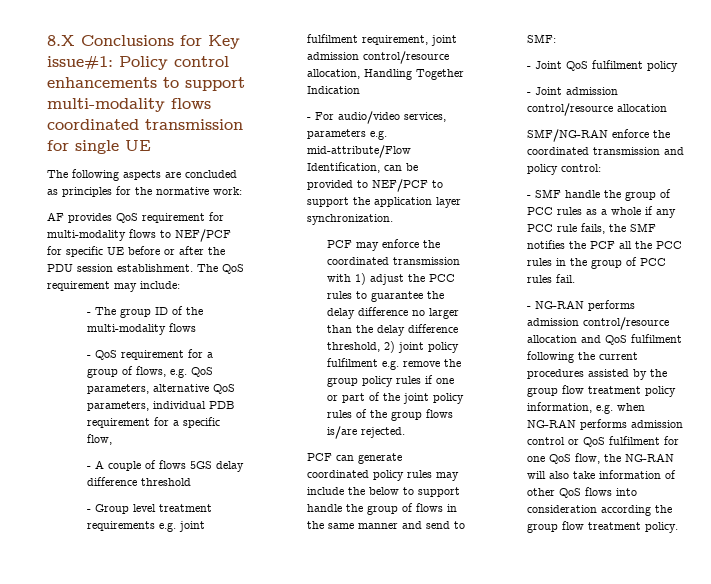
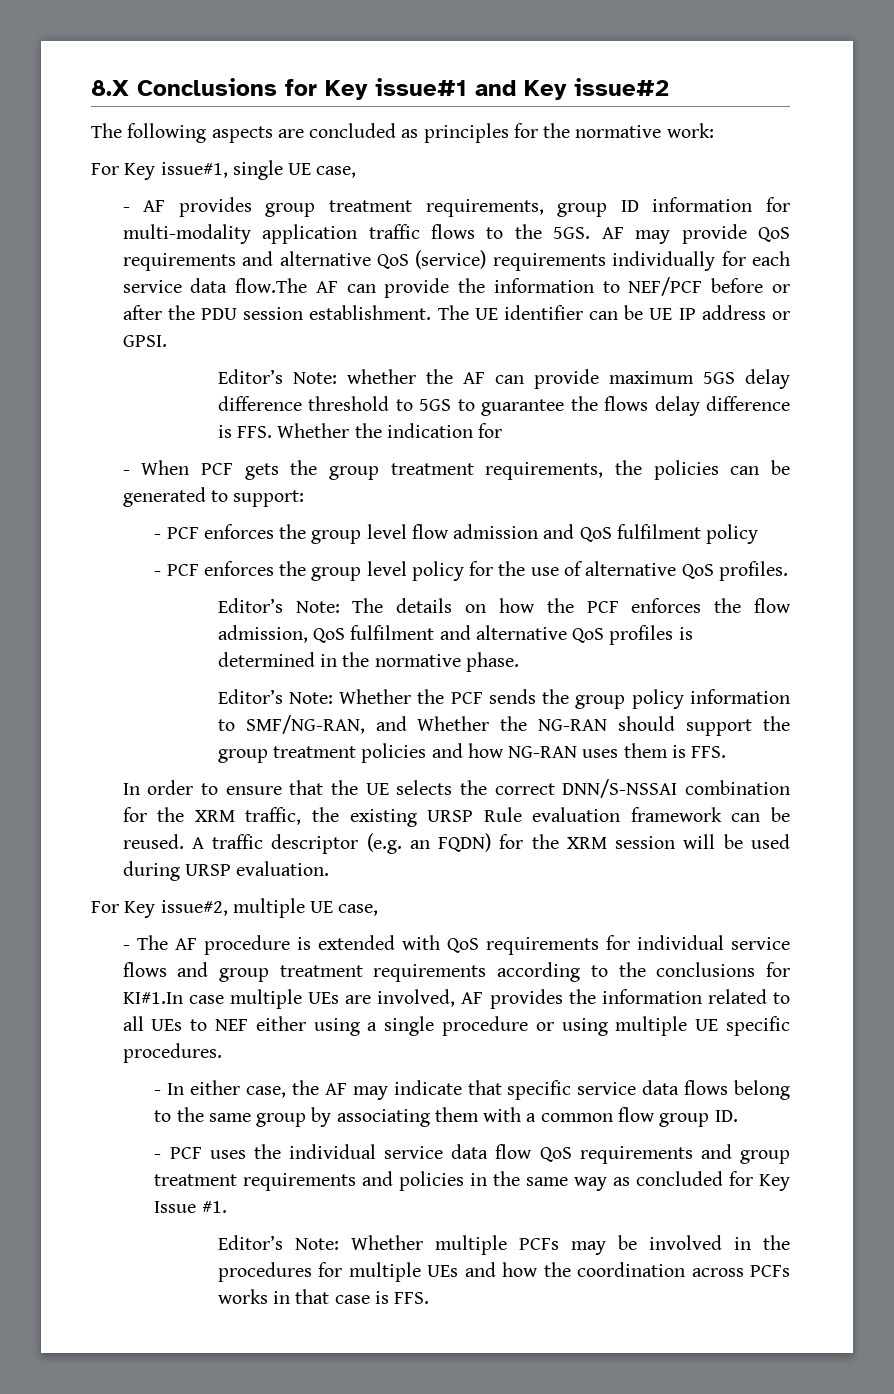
- 8.X Conclusions for Key issue#1: Policy control enhancements to support multi-modality flows coordinated transmission for single UE
+ 8.X Conclusions for Key issue#1 and Key issue#2
- AF provides QoS requirement for multi-modality flows to NEF/PCF for specific UE before or after the PDU session establishment.
+ For Key issue#1, single UE case,
+ - AF provides group treatment requirements, group ID information for multi-modality application traffic flows to the 5GS. AF may provide QoS requirements and alternative QoS (service) requirements individually for each service data flow.The AF can provide the information to NEF/PCF before or after the PDU session establishment.
- The QoS requirement may include:
- - The group ID of the multi-modality flows
- - QoS requirement for a group of flows, e.g. QoS parameters, alternative QoS parameters, individual PDB requirement for a specific flow,
- - A couple of flows 5GS delay difference threshold
- - Group level treatment requirements e.g. joint fulfilment requirement, joint admission control/resource allocation, Handling Together Indication
- - For audio/video services, parameters e.g. mid-attribute/Flow Identification, can be provided to NEF/PCF to support the application layer synchronization.
- PCF may enforce the coordinated transmission with 1) adjust the PCC rules to guarantee the delay difference no larger than the delay difference threshold, 2) joint policy fulfilment e.g. remove the group policy rules if one or part of the joint policy rules of the group flows is/are rejected.
- PCF can generate coordinated policy rules may include the below to support handle the group of flows in the same manner and send to SMF:
- - Joint QoS fulfilment policy
- - Joint admission control/resource allocation
- SMF/NG-RAN enforce the coordinated transmission and policy control:
- - SMF handle the group of PCC rules as a whole if any PCC rule fails, the SMF notifies the PCF all the PCC rules in the group of PCC rules fail.
- - NG-RAN performs admission control/resource allocation and QoS fulfilment following the current procedures assisted by the group flow treatment policy information, e.g. when NG-RAN performs admission control or QoS fulfilment for one QoS flow, the NG-RAN will also take information of other QoS flows into consideration according the group flow treatment policy.
+ The UE identifier can be UE IP address or GPSI.
+ Editor’s Note: whether the AF can provide maximum 5GS delay difference threshold to 5GS to guarantee the flows delay difference is FFS. Whether the indication for
+ - When PCF gets the group treatment requirements, the policies can be generated to support:
+ - PCF enforces the group level flow admission and QoS fulfilment policy
+ - PCF enforces the group level policy for the use of alternative QoS profiles.
+ Editor’s Note: The details on how the PCF enforces the flow admission, QoS fulfilment and alternative QoS profiles is determined in the normative phase.
+ Editor’s Note: Whether the PCF sends the group policy information to SMF/NG-RAN, and Whether the NG-RAN should support the group treatment policies and how NG-RAN uses them is FFS.
+ In order to ensure that the UE selects the correct DNN/S-NSSAI combination for the XRM traffic, the existing URSP Rule evaluation framework can be reused. A traffic descriptor (e.g. an FQDN) for the XRM session will be used during URSP evaluation.
+ For Key issue#2, multiple UE case,
+ - The AF procedure is extended with QoS requirements for individual service flows and group treatment requirements according to the conclusions for KI#1.In case multiple UEs are involved, AF provides the information related to all UEs to NEF either using a single procedure or using multiple UE specific procedures.
+ - In either case, the AF may indicate that specific service data flows belong to the same group by associating them with a common flow group ID.
+ - PCF uses the individual service data flow QoS requirements and group treatment requirements and policies in the same way as concluded for Key Issue #1.
+ Editor’s Note: Whether multiple PCFs may be involved in the procedures for multiple UEs and how the coordination across PCFs works in that case is FFS.

